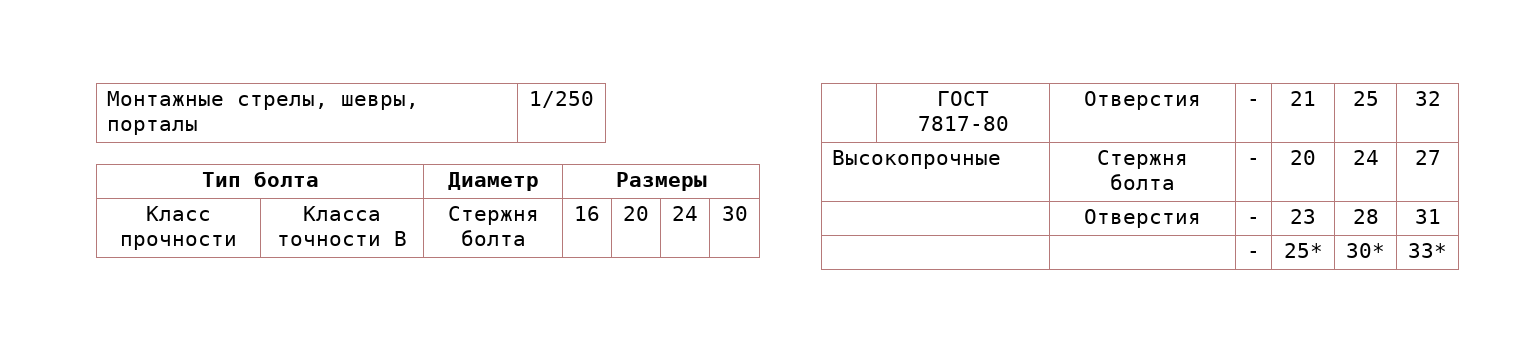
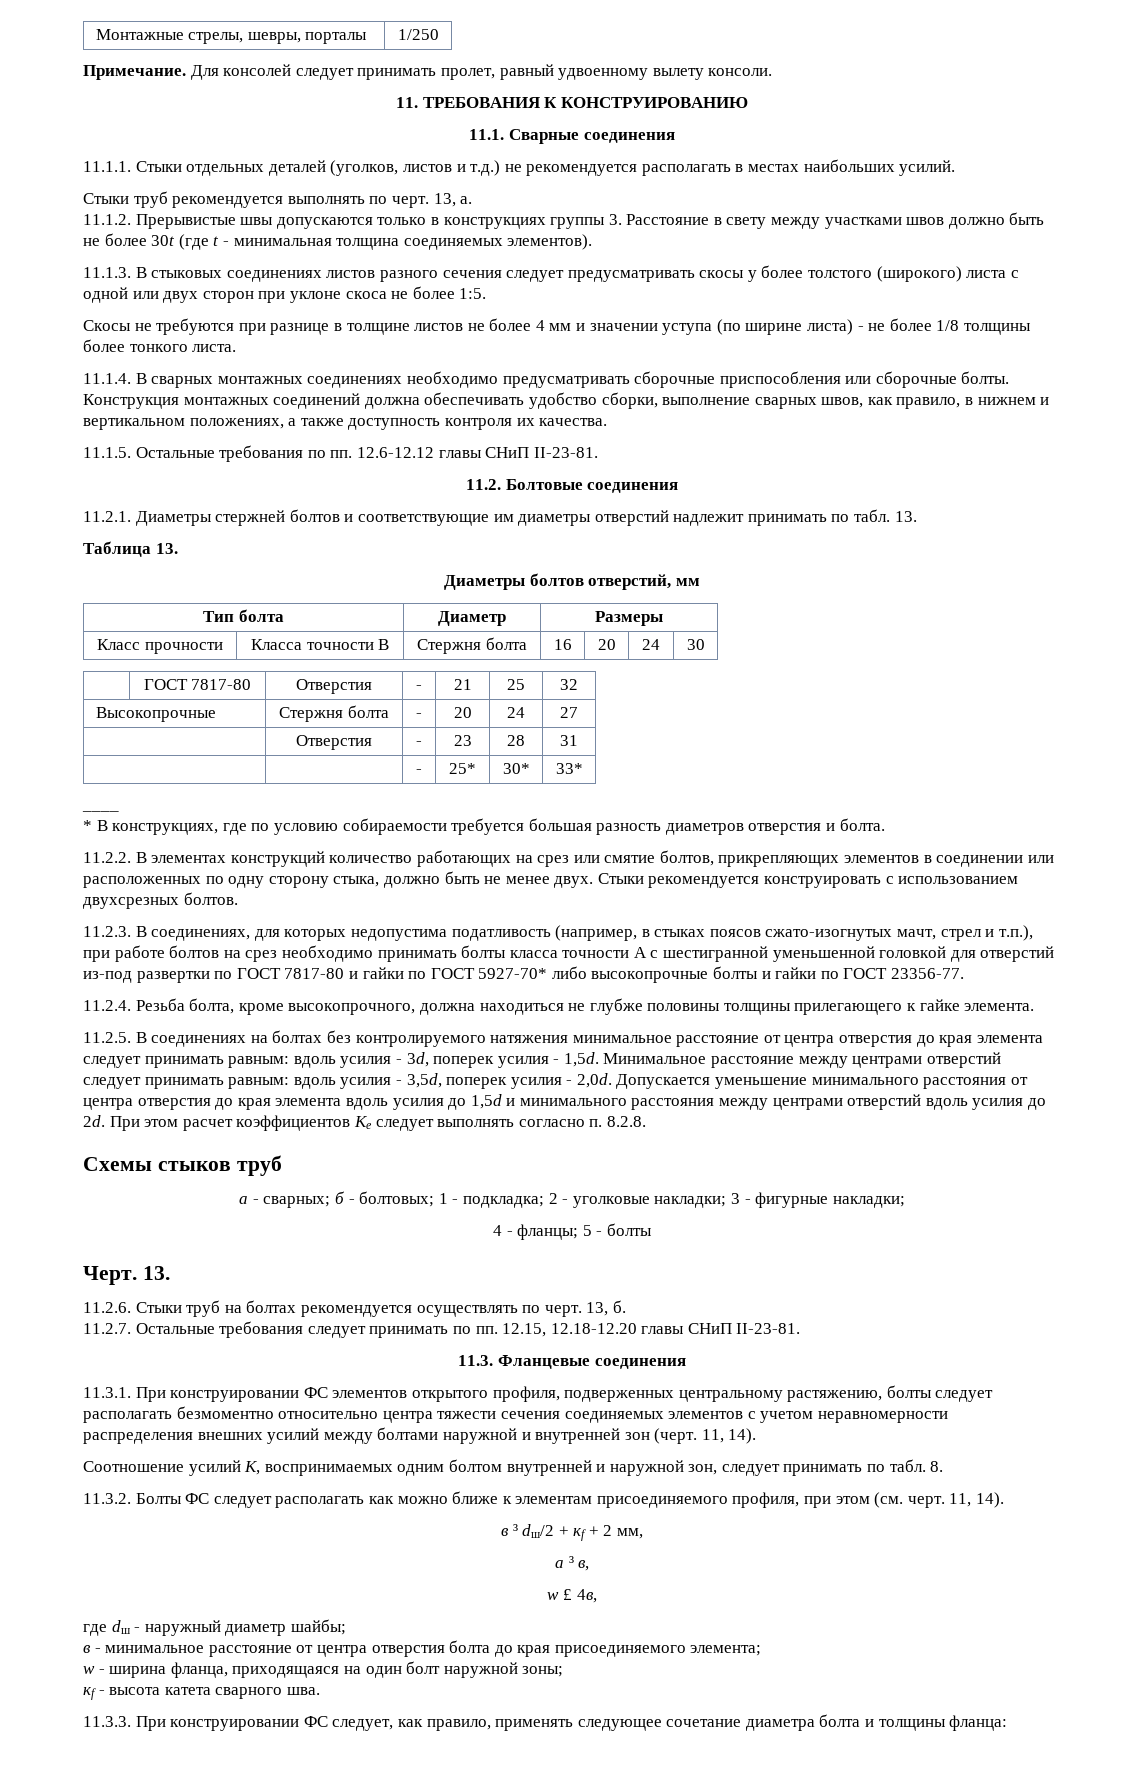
+ Примечание. Для консолей следует принимать пролет, равный удвоенному вылету консоли.
+ 11. ТРЕБОВАНИЯ К КОНСТРУИРОВАНИЮ
+ 11.1. Сварные соединения
+ 11.1.1. Стыки отдельных деталей (уголков, листов и т.д.) не рекомендуется располагать в местах наибольших усилий.
+ Стыки труб рекомендуется выполнять по черт. 13, а.
+ 11.1.2. Прерывистые швы допускаются только в конструкциях группы 3. Расстояние в свету между участками швов должно быть не более 30t (где t - минимальная толщина соединяемых элементов).
+ 11.1.3. В стыковых соединениях листов разного сечения следует предусматривать скосы у более толстого (широкого) листа с одной или двух сторон при уклоне скоса не более 1:5.
+ Скосы не требуются при разнице в толщине листов не более 4 мм и значении уступа (по ширине листа) - не более 1/8 толщины более тонкого листа.
+ 11.1.4. В сварных монтажных соединениях необходимо предусматривать сборочные приспособления или сборочные болты. Конструкция монтажных соединений должна обеспечивать удобство сборки, выполнение сварных швов, как правило, в нижнем и вертикальном положениях, а также доступность контроля их качества.
+ 11.1.5. Остальные требования по пп. 12.6-12.12 главы СНиП II-23-81.
+ 11.2. Болтовые соединения
+ 11.2.1. Диаметры стержней болтов и соответствующие им диаметры отверстий надлежит принимать по табл. 13.
+ Таблица 13.
+ Диаметры болтов отверстий, мм
+ ____
+ * В конструкциях, где по условию собираемости требуется большая разность диаметров отверстия и болта.
+ 11.2.2. В элементах конструкций количество работающих на срез или смятие болтов, прикрепляющих элементов в соединении или расположенных по одну сторону стыка, должно быть не менее двух. Стыки рекомендуется конструировать с использованием двухсрезных болтов.
+ 11.2.3. В соединениях, для которых недопустима податливость (например, в стыках поясов сжато-изогнутых мачт, стрел и т.п.), при работе болтов на срез необходимо принимать болты класса точности А с шестигранной уменьшенной головкой для отверстий из-под развертки по ГОСТ 7817-80 и гайки по ГОСТ 5927-70* либо высокопрочные болты и гайки по ГОСТ 23356-77.
+ 11.2.4. Резьба болта, кроме высокопрочного, должна находиться не глубже половины толщины прилегающего к гайке элемента.
+ 11.2.5. В соединениях на болтах без контролируемого натяжения минимальное расстояние от центра отверстия до края элемента следует принимать равным: вдоль усилия - 3d, поперек усилия - 1,5d. Минимальное расстояние между центрами отверстий следует принимать равным: вдоль усилия - 3,5d, поперек усилия - 2,0d. Допускается уменьшение минимального расстояния от центра отверстия до края элемента вдоль усилия до 1,5d и минимального расстояния между центрами отверстий вдоль усилия до 2d. При этом расчет коэффициентов Ке следует выполнять согласно п. 8.2.8.
+ Схемы стыков труб
+ а - сварных; б - болтовых; 1 - подкладка; 2 - уголковые накладки; 3 - фигурные накладки;
+ 4 - фланцы; 5 - болты
+ Черт. 13.
+ 11.2.6. Стыки труб на болтах рекомендуется осуществлять по черт. 13, б.
+ 11.2.7. Остальные требования следует принимать по пп. 12.15, 12.18-12.20 главы СНиП II-23-81.
+ 11.3. Фланцевые соединения
+ 11.3.1. При конструировании ФС элементов открытого профиля, подверженных центральному растяжению, болты следует располагать безмоментно относительно центра тяжести сечения соединяемых элементов с учетом неравномерности распределения внешних усилий между болтами наружной и внутренней зон (черт. 11, 14).
+ Соотношение усилий К, воспринимаемых одним болтом внутренней и наружной зон, следует принимать по табл. 8.
+ 11.3.2. Болты ФС следует располагать как можно ближе к элементам присоединяемого профиля, при этом (см. черт. 11, 14).
+ в ³ dш/2 + кf + 2 мм,
+ а ³ в,
+ w £ 4в,
+ где dш - наружный диаметр шайбы;
+ в - минимальное расстояние от центра отверстия болта до края присоединяемого элемента;
+ w - ширина фланца, приходящаяся на один болт наружной зоны;
+ кf - высота катета сварного шва.
+ 11.3.3. При конструировании ФС следует, как правило, применять следующее сочетание диаметра болта и толщины фланца:

